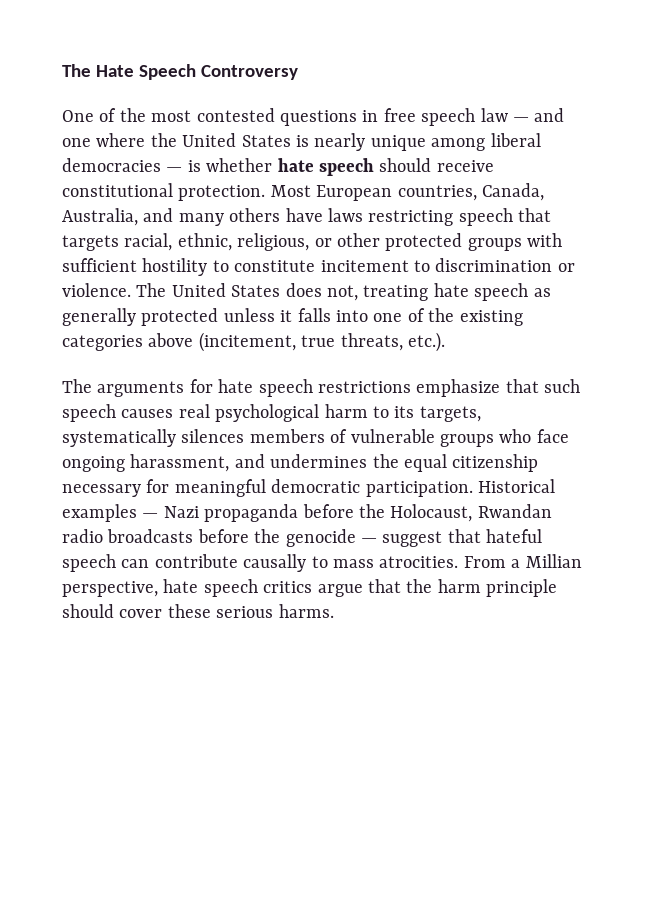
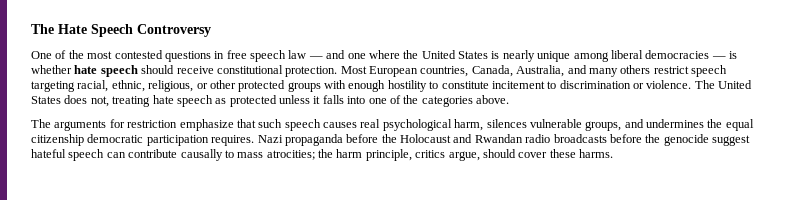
- Most European countries, Canada, Australia, and many others have laws restricting speech that targets racial, ethnic, religious, or other protected groups with sufficient hostility to constitute incitement to discrimination or violence.
+ Most European countries, Canada, Australia, and many others restrict speech targeting racial, ethnic, religious, or other protected groups with enough hostility to constitute incitement to discrimination or violence.
- The United States does not, treating hate speech as generally protected unless it falls into one of the existing categories above (incitement, true threats, etc.).
+ The United States does not, treating hate speech as protected unless it falls into one of the categories above.
- The arguments for hate speech restrictions emphasize that such speech causes real psychological harm to its targets, systematically silences members of vulnerable groups who face ongoing harassment, and undermines the equal citizenship necessary for meaningful democratic participation. Historical examples — Nazi propaganda before the Holocaust, Rwandan radio broadcasts before the genocide — suggest that hateful speech can contribute causally to mass atrocities. From a Millian perspective, hate speech critics argue that the harm principle should cover these serious harms.
+ The arguments for restriction emphasize that such speech causes real psychological harm, silences vulnerable groups, and undermines the equal citizenship democratic participation requires. Nazi propaganda before the Holocaust and Rwandan radio broadcasts before the genocide suggest hateful speech can contribute causally to mass atrocities; the harm principle, critics argue, should cover these harms.

